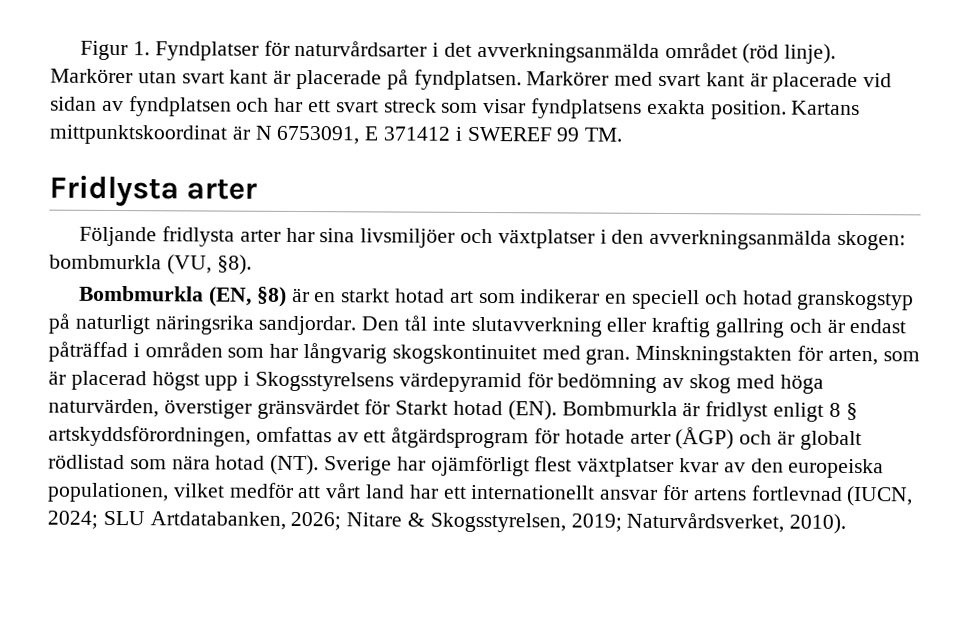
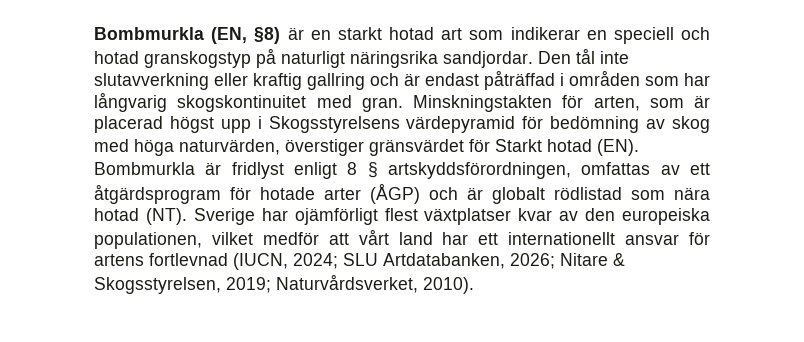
- Figur 1. Fyndplatser för naturvårdsarter i det avverkningsanmälda området (röd linje). Markörer utan svart kant är placerade på fyndplatsen. Markörer med svart kant är placerade vid sidan av fyndplatsen och har ett svart streck som visar fyndplatsens exakta position. Kartans mittpunktskoordinat är N 6753091, E 371412 i SWEREF 99 TM.
- Fridlysta arter
- Följande fridlysta arter har sina livsmiljöer och växtplatser i den avverkningsanmälda skogen: bombmurkla (VU, §8).

